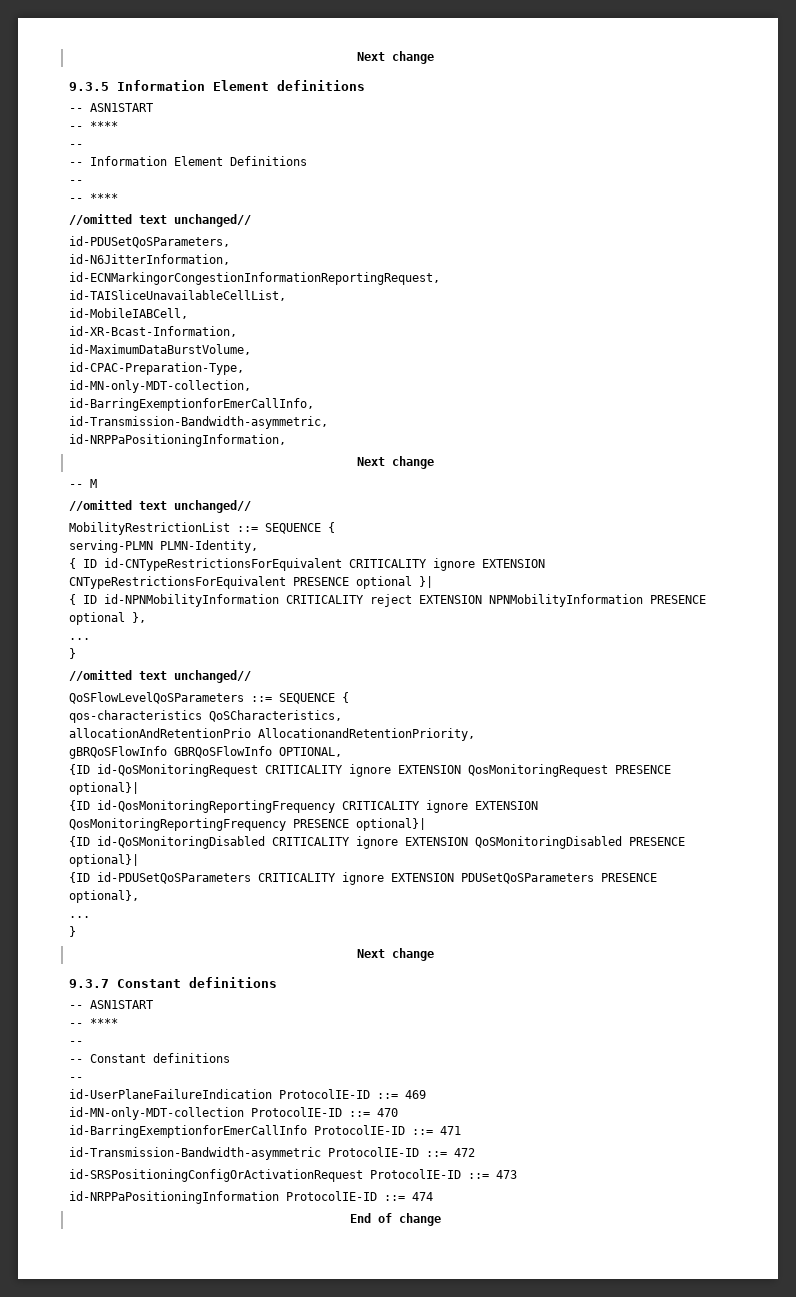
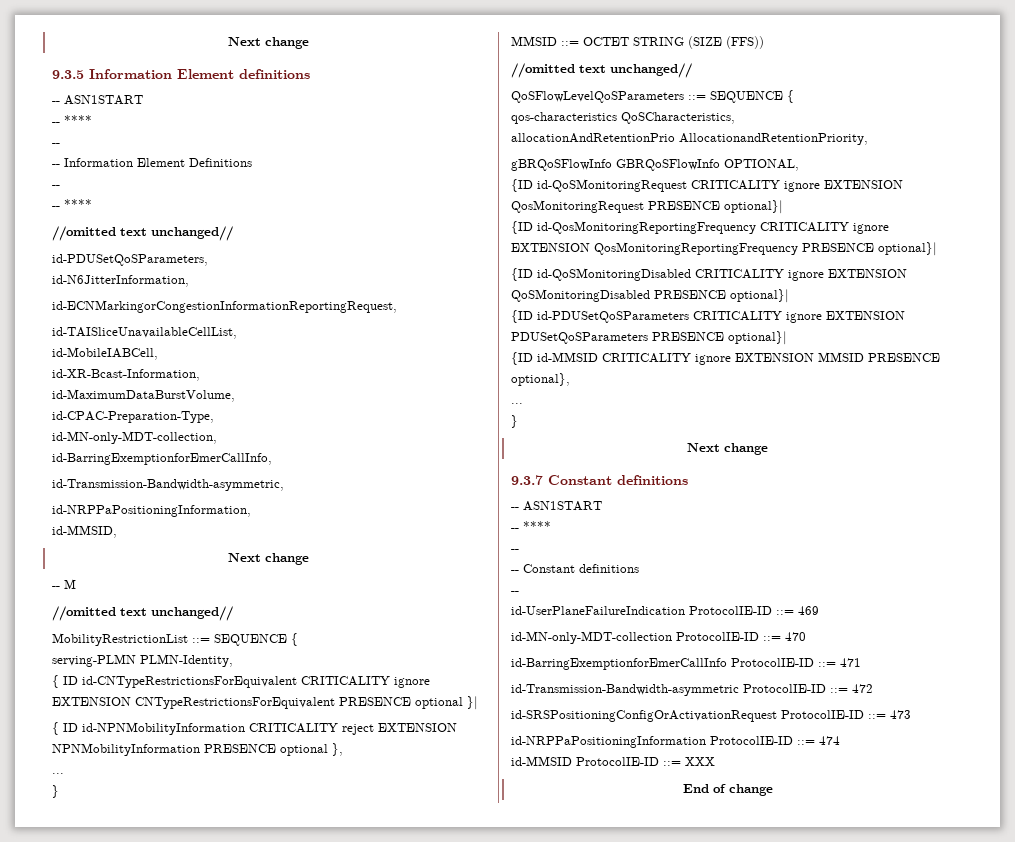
+ id-MMSID,
+ MMSID ::= OCTET STRING (SIZE (FFS))
- {ID id-PDUSetQoSParameters CRITICALITY ignore EXTENSION PDUSetQoSParameters PRESENCE optional},
+ {ID id-PDUSetQoSParameters CRITICALITY ignore EXTENSION PDUSetQoSParameters PRESENCE optional}|
+ {ID id-MMSID CRITICALITY ignore EXTENSION MMSID PRESENCE optional},
+ id-MMSID ProtocolIE-ID ::= XXX

